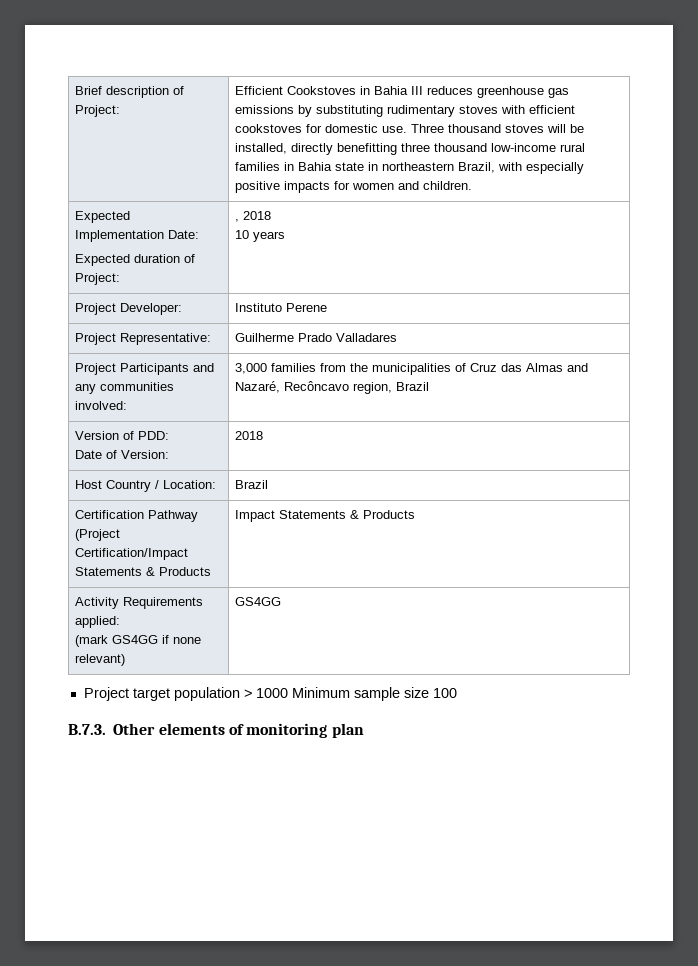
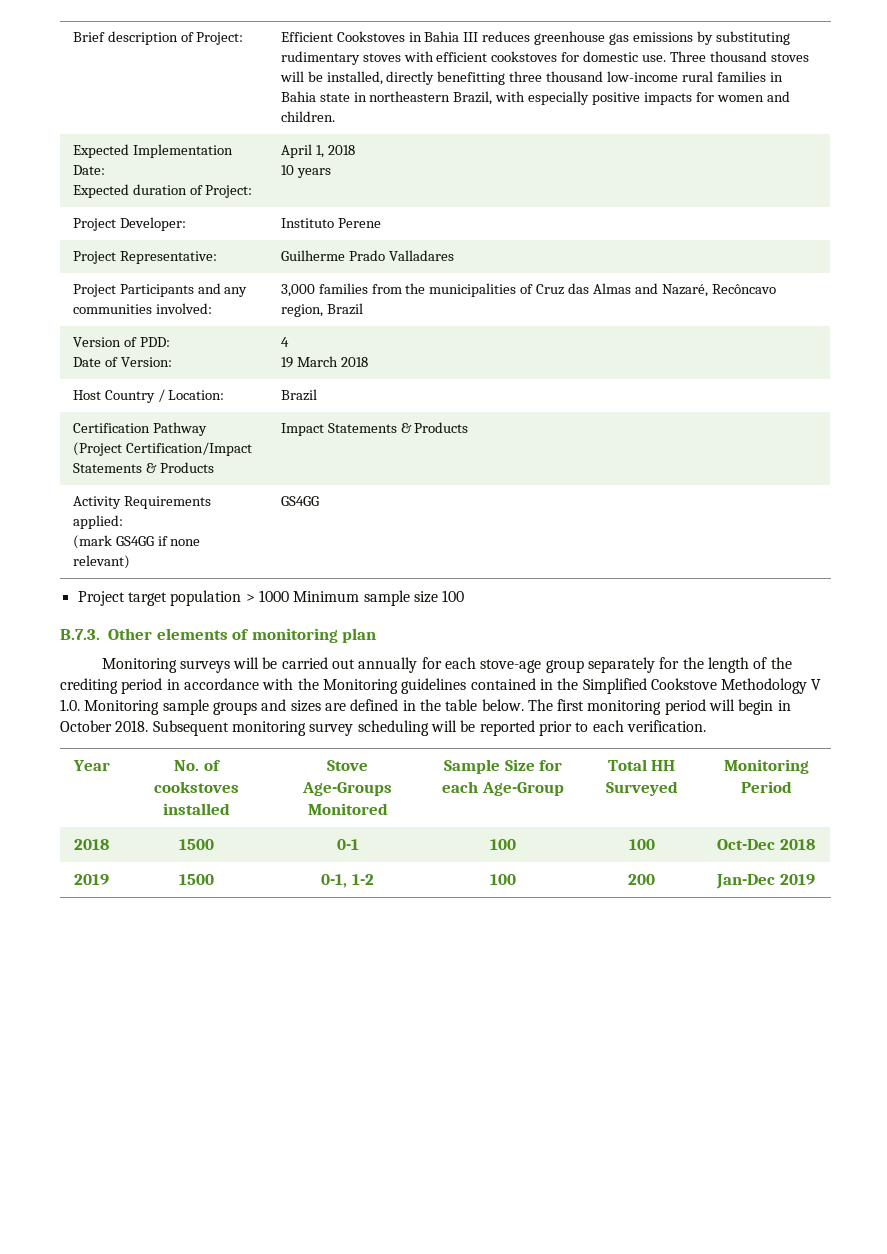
  Expected Implementation Date:
- Expected duration of Project: | , 2018
+ Expected duration of Project: | April 1, 2018
  Version of PDD:
- Date of Version: | 2018
+ Date of Version: | 4
+ 19 March 2018
+ Monitoring surveys will be carried out annually for each stove-age group separately for the length of the crediting period in accordance with the Monitoring guidelines contained in the Simplified Cookstove Methodology V 1.0. Monitoring sample groups and sizes are defined in the table below. The first monitoring period will begin in October 2018. Subsequent monitoring survey scheduling will be reported prior to each verification.
+ Year | No. of cookstoves installed | Stove Age-Groups Monitored | Sample Size for each Age-Group | Total HH Surveyed | Monitoring Period
+ 2018 | 1500 | 0-1 | 100 | 100 | Oct-Dec 2018
+ 2019 | 1500 | 0-1, 1-2 | 100 | 200 | Jan-Dec 2019

